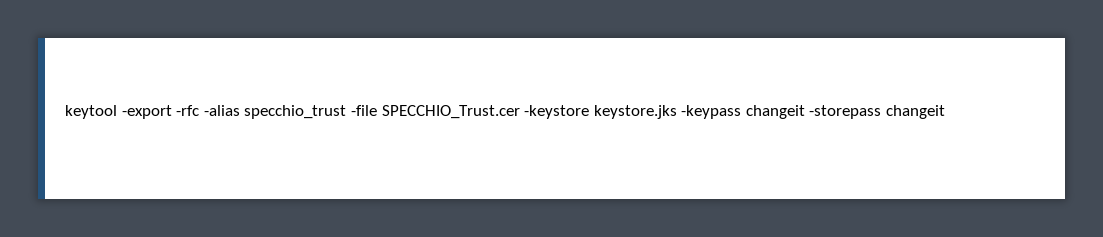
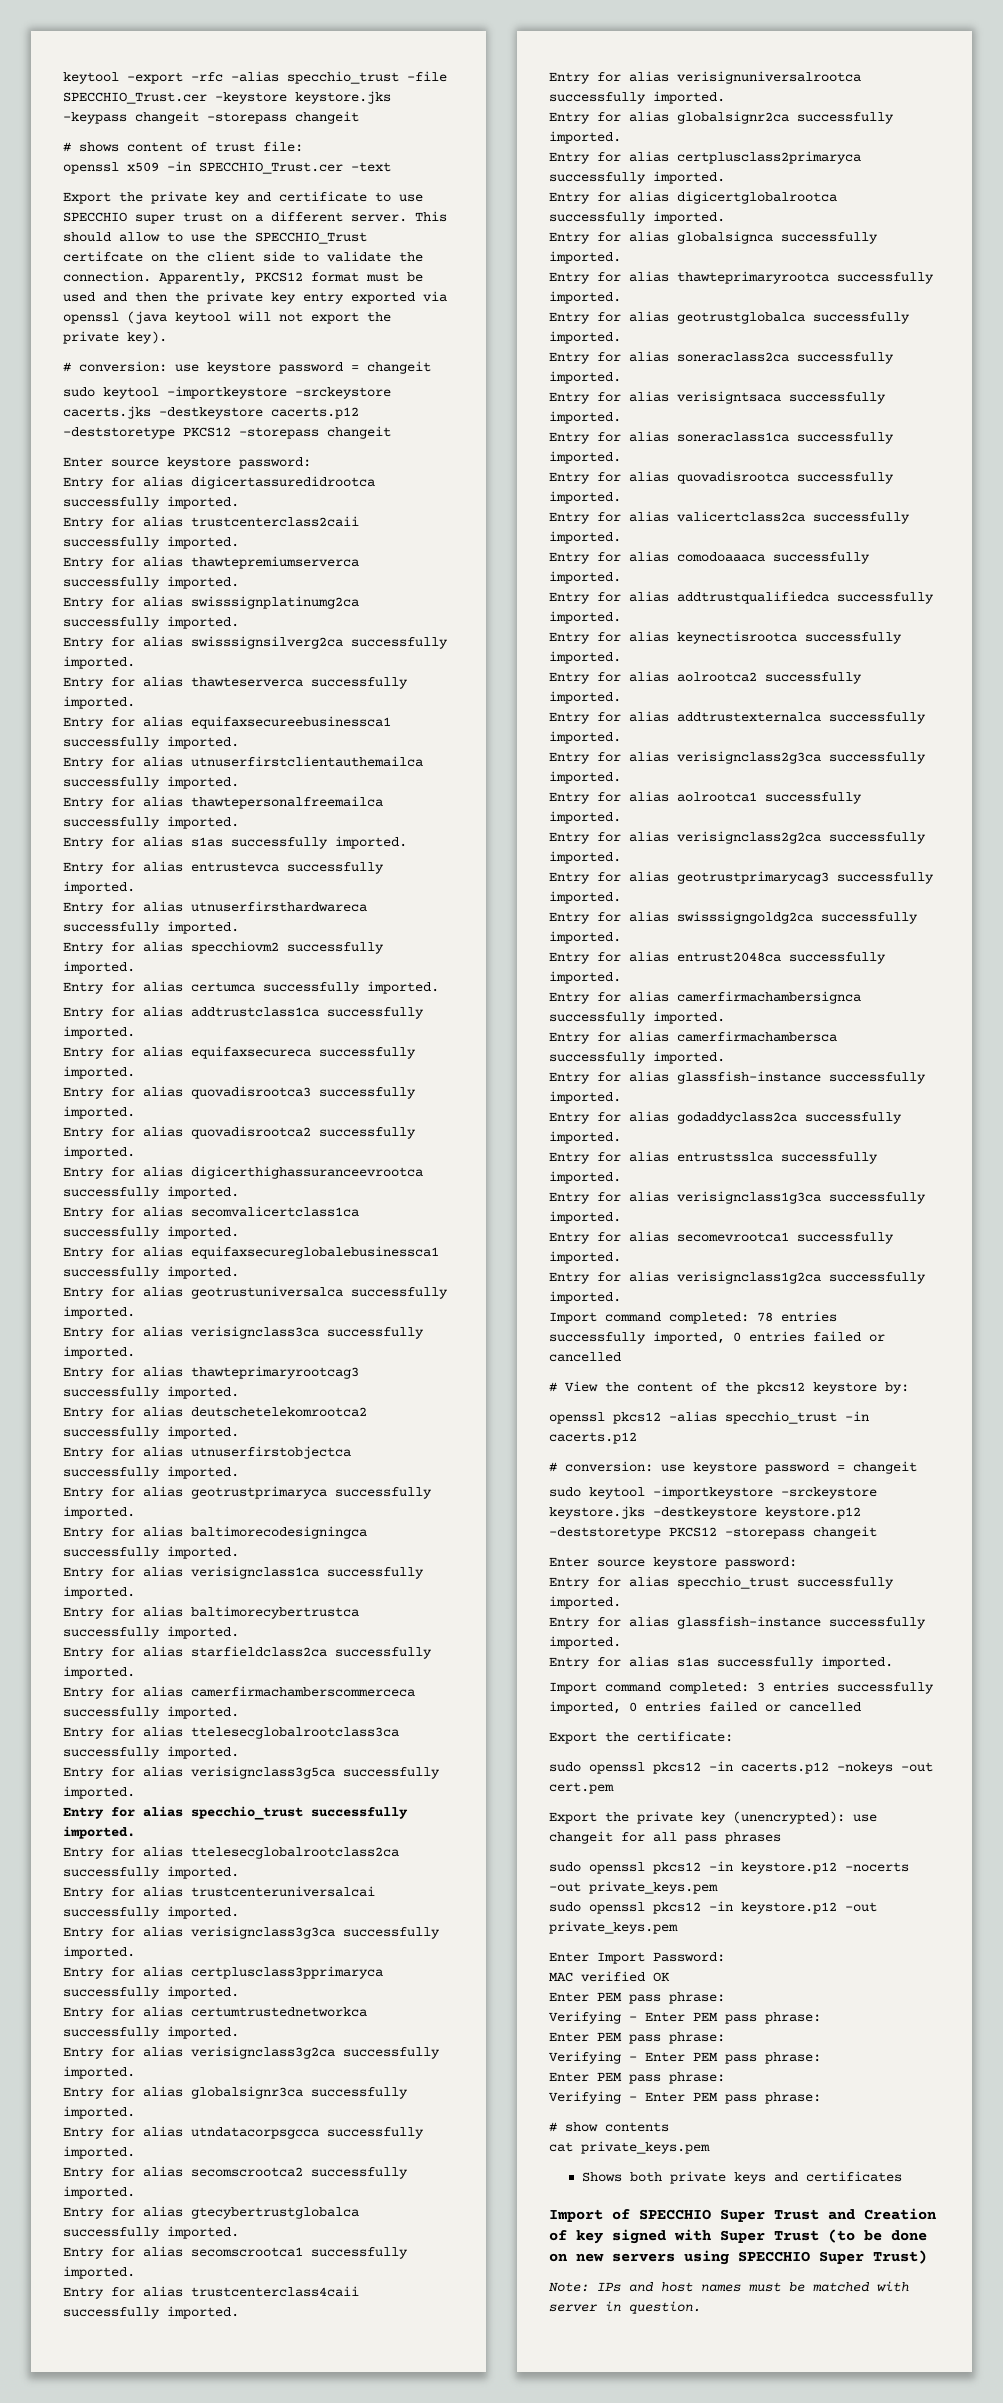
+ # shows content of trust file:
+ openssl x509 -in SPECCHIO_Trust.cer -text
+ Export the private key and certificate to use SPECCHIO super trust on a different server. This should allow to use the SPECCHIO_Trust certifcate on the client side to validate the connection. Apparently, PKCS12 format must be used and then the private key entry exported via openssl (java keytool will not export the private key).
+ # conversion: use keystore password = changeit
+ sudo keytool -importkeystore -srckeystore cacerts.jks -destkeystore cacerts.p12 -deststoretype PKCS12 -storepass changeit
+ Enter source keystore password:
+ Entry for alias digicertassuredidrootca successfully imported.
+ Entry for alias trustcenterclass2caii successfully imported.
+ Entry for alias thawtepremiumserverca successfully imported.
+ Entry for alias swisssignplatinumg2ca successfully imported.
+ Entry for alias swisssignsilverg2ca successfully imported.
+ Entry for alias thawteserverca successfully imported.
+ Entry for alias equifaxsecureebusinessca1 successfully imported.
+ Entry for alias utnuserfirstclientauthemailca successfully imported.
+ Entry for alias thawtepersonalfreemailca successfully imported.
+ Entry for alias s1as successfully imported.
+ Entry for alias entrustevca successfully imported.
+ Entry for alias utnuserfirsthardwareca successfully imported.
+ Entry for alias specchiovm2 successfully imported.
+ Entry for alias certumca successfully imported.
+ Entry for alias addtrustclass1ca successfully imported.
+ Entry for alias equifaxsecureca successfully imported.
+ Entry for alias quovadisrootca3 successfully imported.
+ Entry for alias quovadisrootca2 successfully imported.
+ Entry for alias digicerthighassuranceevrootca successfully imported.
+ Entry for alias secomvalicertclass1ca successfully imported.
+ Entry for alias equifaxsecureglobalebusinessca1 successfully imported.
+ Entry for alias geotrustuniversalca successfully imported.
+ Entry for alias verisignclass3ca successfully imported.
+ Entry for alias thawteprimaryrootcag3 successfully imported.
+ Entry for alias deutschetelekomrootca2 successfully imported.
+ Entry for alias utnuserfirstobjectca successfully imported.
+ Entry for alias geotrustprimaryca successfully imported.
+ Entry for alias baltimorecodesigningca successfully imported.
+ Entry for alias verisignclass1ca successfully imported.
+ Entry for alias baltimorecybertrustca successfully imported.
+ Entry for alias starfieldclass2ca successfully imported.
+ Entry for alias camerfirmachamberscommerceca successfully imported.
+ Entry for alias ttelesecglobalrootclass3ca successfully imported.
+ Entry for alias verisignclass3g5ca successfully imported.
+ Entry for alias specchio_trust successfully imported.
+ Entry for alias ttelesecglobalrootclass2ca successfully imported.
+ Entry for alias trustcenteruniversalcai successfully imported.
+ Entry for alias verisignclass3g3ca successfully imported.
+ Entry for alias certplusclass3pprimaryca successfully imported.
+ Entry for alias certumtrustednetworkca successfully imported.
+ Entry for alias verisignclass3g2ca successfully imported.
+ Entry for alias globalsignr3ca successfully imported.
+ Entry for alias utndatacorpsgcca successfully imported.
+ Entry for alias secomscrootca2 successfully imported.
+ Entry for alias gtecybertrustglobalca successfully imported.
+ Entry for alias secomscrootca1 successfully imported.
+ Entry for alias trustcenterclass4caii successfully imported.
+ Entry for alias verisignuniversalrootca successfully imported.
+ Entry for alias globalsignr2ca successfully imported.
+ Entry for alias certplusclass2primaryca successfully imported.
+ Entry for alias digicertglobalrootca successfully imported.
+ Entry for alias globalsignca successfully imported.
+ Entry for alias thawteprimaryrootca successfully imported.
+ Entry for alias geotrustglobalca successfully imported.
+ Entry for alias soneraclass2ca successfully imported.
+ Entry for alias verisigntsaca successfully imported.
+ Entry for alias soneraclass1ca successfully imported.
+ Entry for alias quovadisrootca successfully imported.
+ Entry for alias valicertclass2ca successfully imported.
+ Entry for alias comodoaaaca successfully imported.
+ Entry for alias addtrustqualifiedca successfully imported.
+ Entry for alias keynectisrootca successfully imported.
+ Entry for alias aolrootca2 successfully imported.
+ Entry for alias addtrustexternalca successfully imported.
+ Entry for alias verisignclass2g3ca successfully imported.
+ Entry for alias aolrootca1 successfully imported.
+ Entry for alias verisignclass2g2ca successfully imported.
+ Entry for alias geotrustprimarycag3 successfully imported.
+ Entry for alias swisssigngoldg2ca successfully imported.
+ Entry for alias entrust2048ca successfully imported.
+ Entry for alias camerfirmachambersignca successfully imported.
+ Entry for alias camerfirmachambersca successfully imported.
+ Entry for alias glassfish-instance successfully imported.
+ Entry for alias godaddyclass2ca successfully imported.
+ Entry for alias entrustsslca successfully imported.
+ Entry for alias verisignclass1g3ca successfully imported.
+ Entry for alias secomevrootca1 successfully imported.
+ Entry for alias verisignclass1g2ca successfully imported.
+ Import command completed: 78 entries successfully imported, 0 entries failed or cancelled
+ # View the content of the pkcs12 keystore by:
+ openssl pkcs12 -alias specchio_trust -in cacerts.p12
+ # conversion: use keystore password = changeit
+ sudo keytool -importkeystore -srckeystore keystore.jks -destkeystore keystore.p12 -deststoretype PKCS12 -storepass changeit
+ Enter source keystore password:
+ Entry for alias specchio_trust successfully imported.
+ Entry for alias glassfish-instance successfully imported.
+ Entry for alias s1as successfully imported.
+ Import command completed: 3 entries successfully imported, 0 entries failed or cancelled
+ Export the certificate:
+ sudo openssl pkcs12 -in cacerts.p12 -nokeys -out cert.pem
+ Export the private key (unencrypted): use changeit for all pass phrases
+ sudo openssl pkcs12 -in keystore.p12 -nocerts -out private_keys.pem
+ sudo openssl pkcs12 -in keystore.p12 -out private_keys.pem
+ Enter Import Password:
+ MAC verified OK
+ Enter PEM pass phrase:
+ Verifying - Enter PEM pass phrase:
+ Enter PEM pass phrase:
+ Verifying - Enter PEM pass phrase:
+ Enter PEM pass phrase:
+ Verifying - Enter PEM pass phrase:
+ # show contents
+ cat private_keys.pem
+ Shows both private keys and certificates
+ Import of SPECCHIO Super Trust and Creation of key signed with Super Trust (to be done on new servers using SPECCHIO Super Trust)
+ Note: IPs and host names must be matched with server in question.

